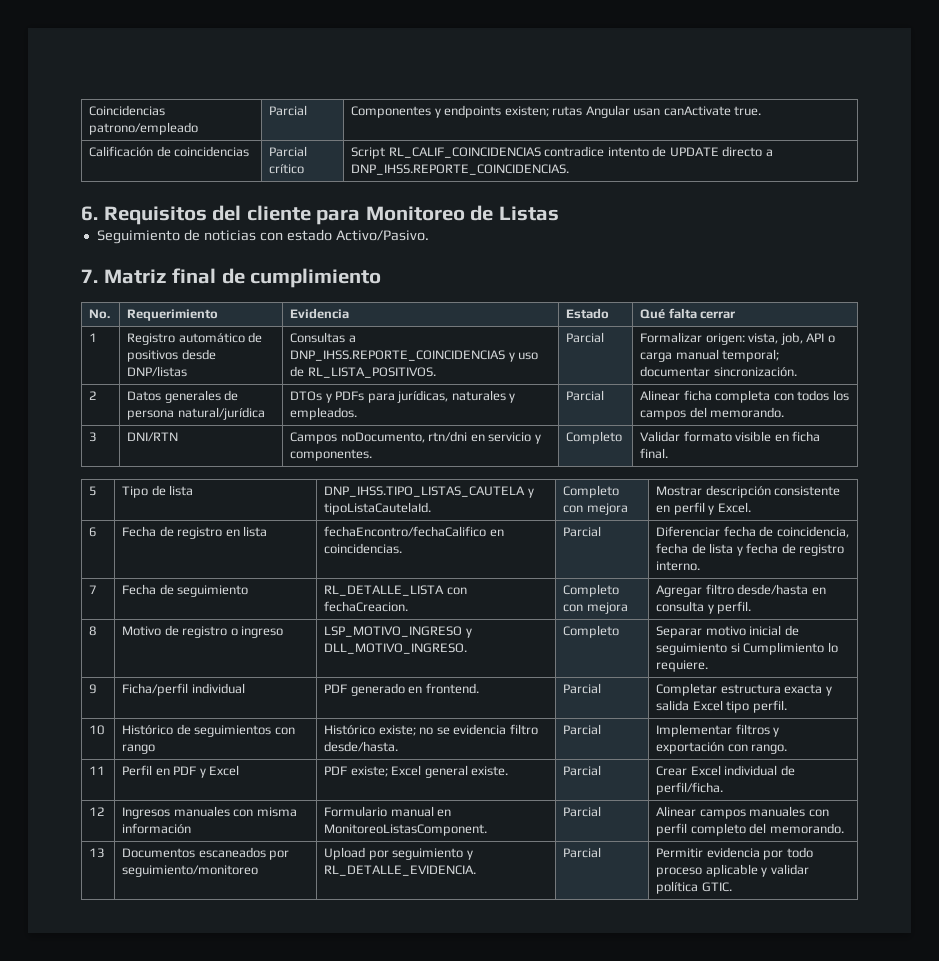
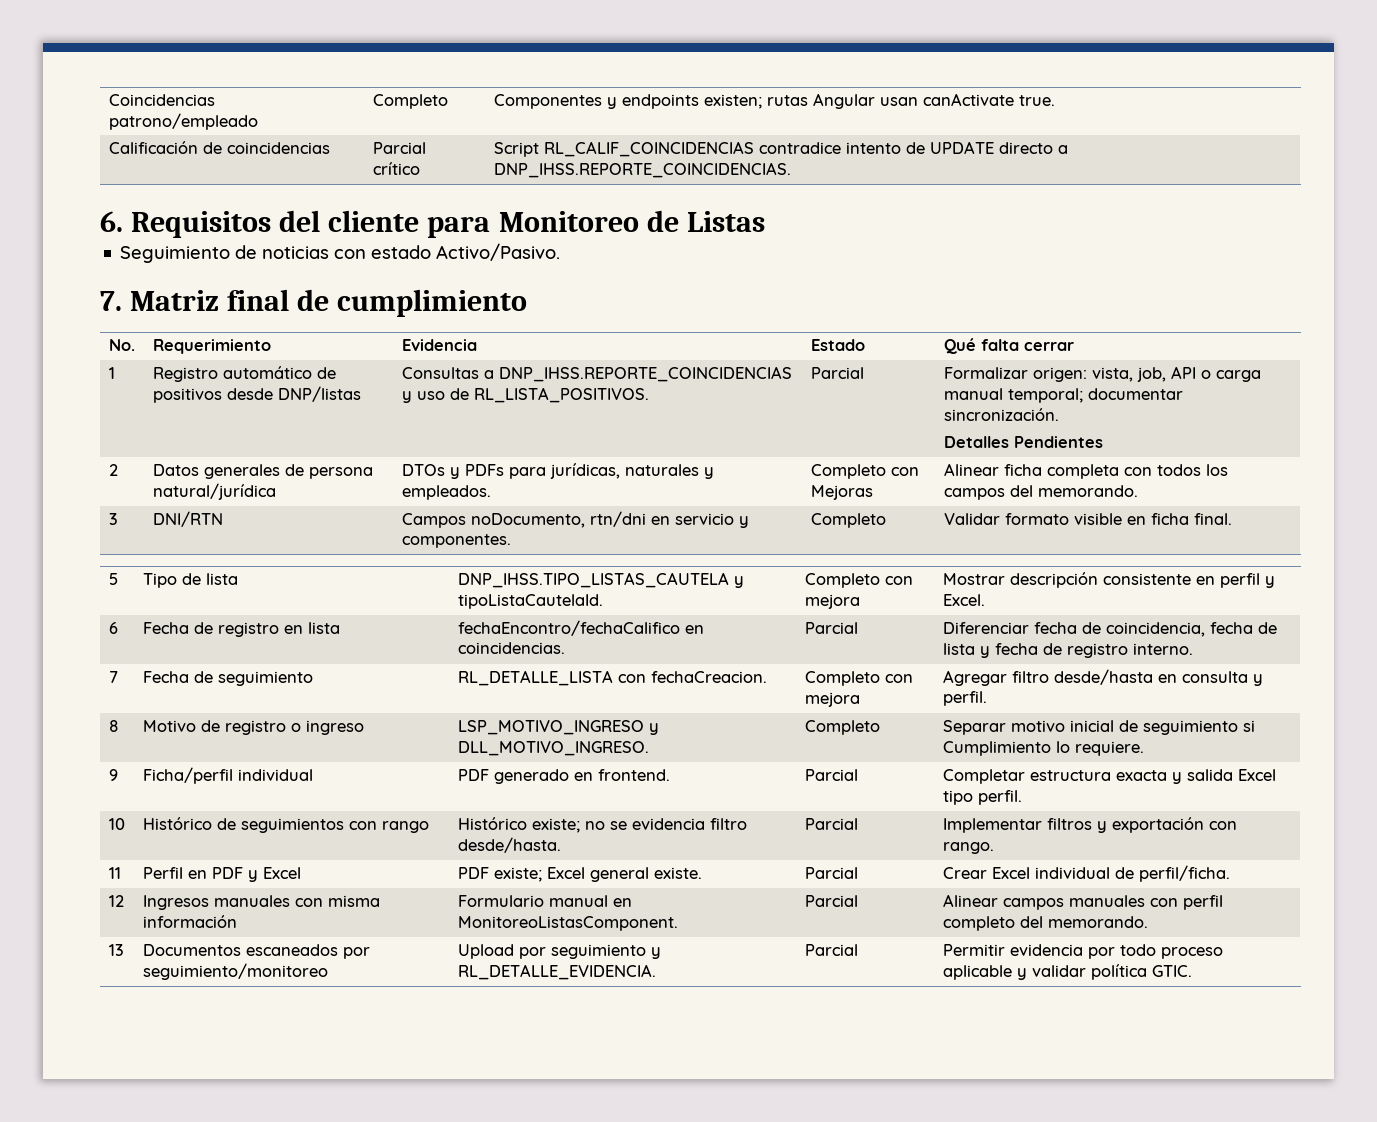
- Coincidencias patrono/empleado | Parcial | Componentes y endpoints existen; rutas Angular usan canActivate true.
+ Coincidencias patrono/empleado | Completo | Componentes y endpoints existen; rutas Angular usan canActivate true.
  1 | Registro automático de positivos desde DNP/listas | Consultas a DNP_IHSS.REPORTE_COINCIDENCIAS y uso de RL_LISTA_POSITIVOS. | Parcial | Formalizar origen: vista, job, API o carga manual temporal; documentar sincronización.
+ Detalles Pendientes
- 2 | Datos generales de persona natural/jurídica | DTOs y PDFs para jurídicas, naturales y empleados. | Parcial | Alinear ficha completa con todos los campos del memorando.
+ 2 | Datos generales de persona natural/jurídica | DTOs y PDFs para jurídicas, naturales y empleados. | Completo con Mejoras | Alinear ficha completa con todos los campos del memorando.

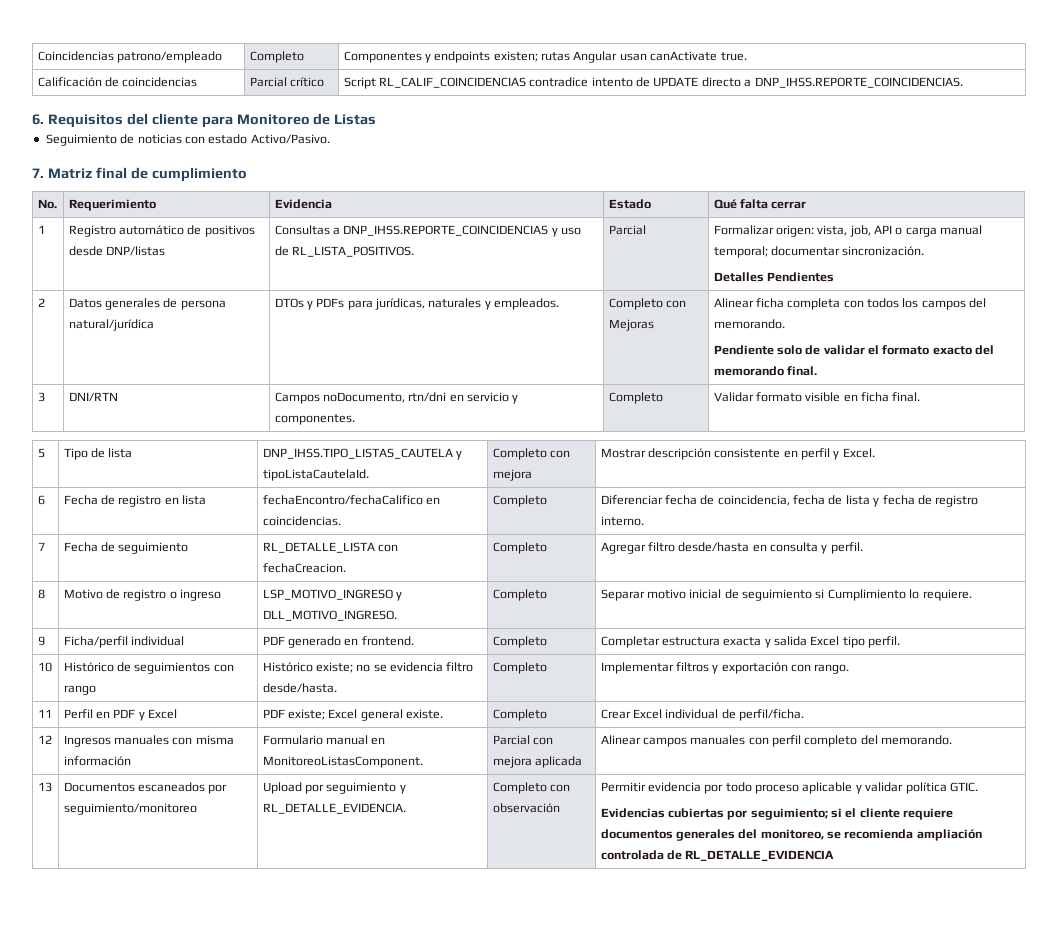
  2 | Datos generales de persona natural/jurídica | DTOs y PDFs para jurídicas, naturales y empleados. | Completo con Mejoras | Alinear ficha completa con todos los campos del memorando.
+ Pendiente solo de validar el formato exacto del memorando final.
- 6 | Fecha de registro en lista | fechaEncontro/fechaCalifico en coincidencias. | Parcial | Diferenciar fecha de coincidencia, fecha de lista y fecha de registro interno.
+ 6 | Fecha de registro en lista | fechaEncontro/fechaCalifico en coincidencias. | Completo | Diferenciar fecha de coincidencia, fecha de lista y fecha de registro interno.
- 7 | Fecha de seguimiento | RL_DETALLE_LISTA con fechaCreacion. | Completo con mejora | Agregar filtro desde/hasta en consulta y perfil.
+ 7 | Fecha de seguimiento | RL_DETALLE_LISTA con fechaCreacion. | Completo | Agregar filtro desde/hasta en consulta y perfil.
- 9 | Ficha/perfil individual | PDF generado en frontend. | Parcial | Completar estructura exacta y salida Excel tipo perfil.
+ 9 | Ficha/perfil individual | PDF generado en frontend. | Completo | Completar estructura exacta y salida Excel tipo perfil.
- 10 | Histórico de seguimientos con rango | Histórico existe; no se evidencia filtro desde/hasta. | Parcial | Implementar filtros y exportación con rango.
+ 10 | Histórico de seguimientos con rango | Histórico existe; no se evidencia filtro desde/hasta. | Completo | Implementar filtros y exportación con rango.
- 11 | Perfil en PDF y Excel | PDF existe; Excel general existe. | Parcial | Crear Excel individual de perfil/ficha.
+ 11 | Perfil en PDF y Excel | PDF existe; Excel general existe. | Completo | Crear Excel individual de perfil/ficha.
- 12 | Ingresos manuales con misma información | Formulario manual en MonitoreoListasComponent. | Parcial | Alinear campos manuales con perfil completo del memorando.
+ 12 | Ingresos manuales con misma información | Formulario manual en MonitoreoListasComponent. | Parcial con mejora aplicada | Alinear campos manuales con perfil completo del memorando.
- Upload por seguimiento y RL_DETALLE_EVIDENCIA. | Parcial
+ Upload por seguimiento y RL_DETALLE_EVIDENCIA. | Completo con observación
+ Evidencias cubiertas por seguimiento; si el cliente requiere documentos generales del monitoreo, se recomienda ampliación controlada de RL_DETALLE_EVIDENCIA

